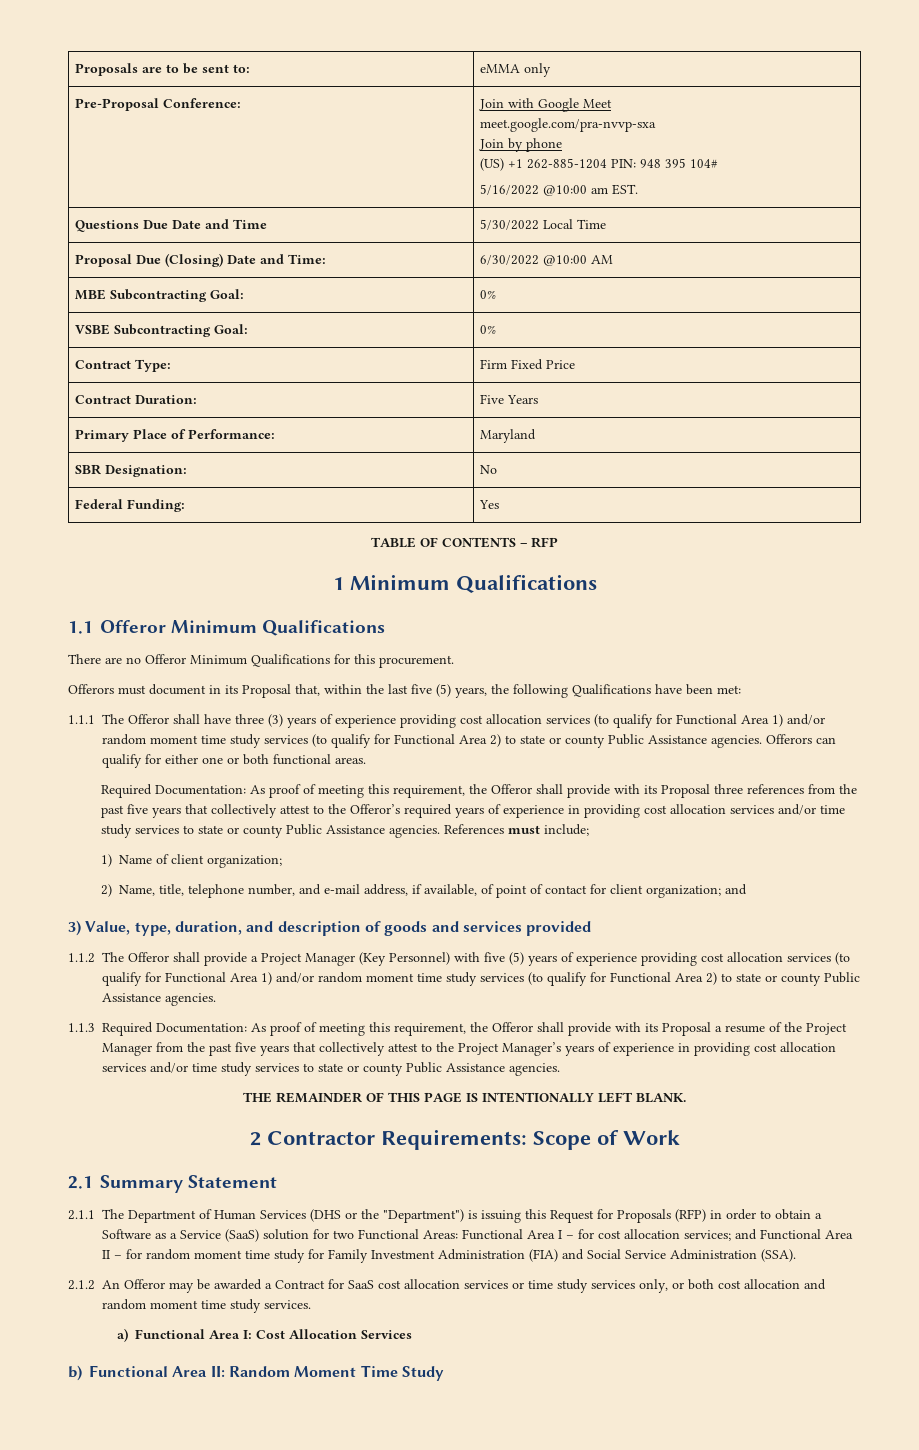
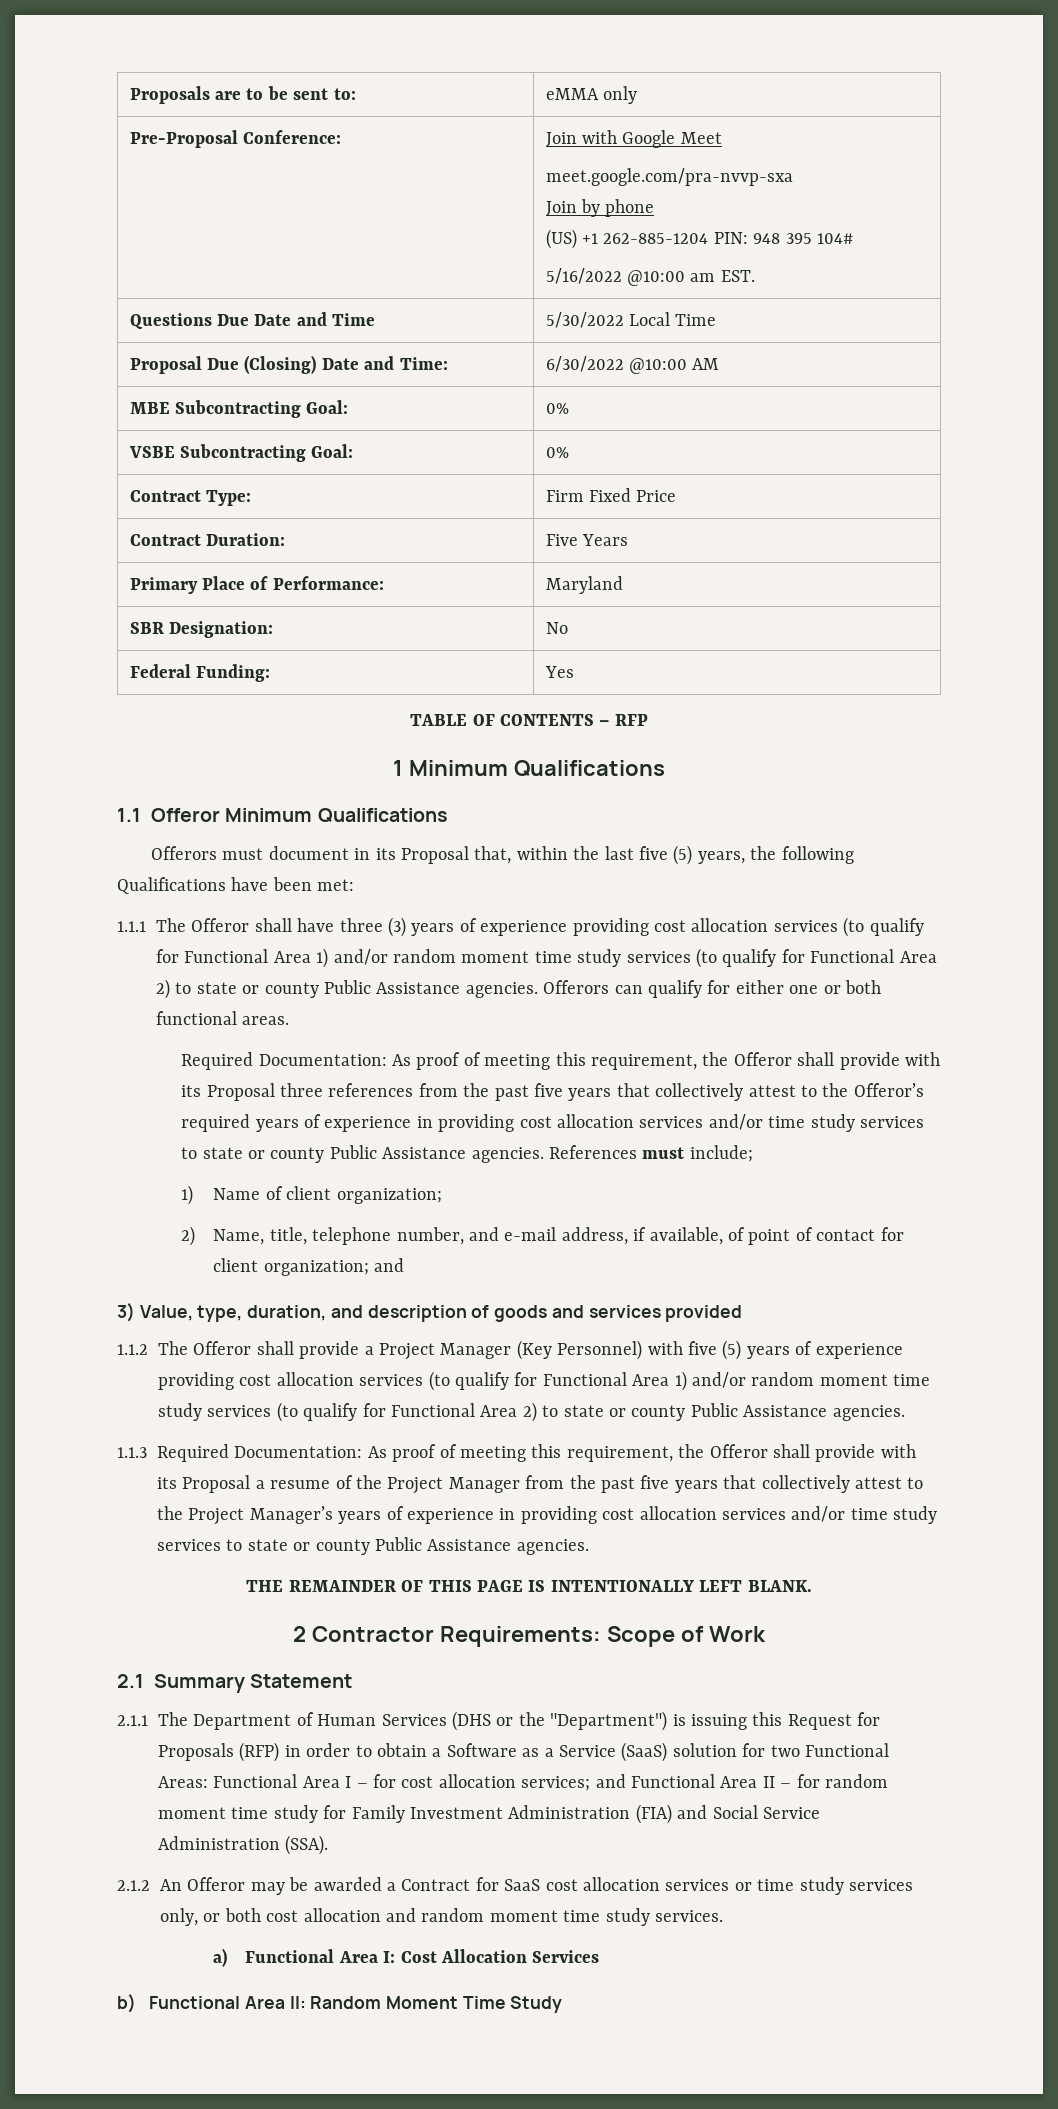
- There are no Offeror Minimum Qualifications for this procurement.

